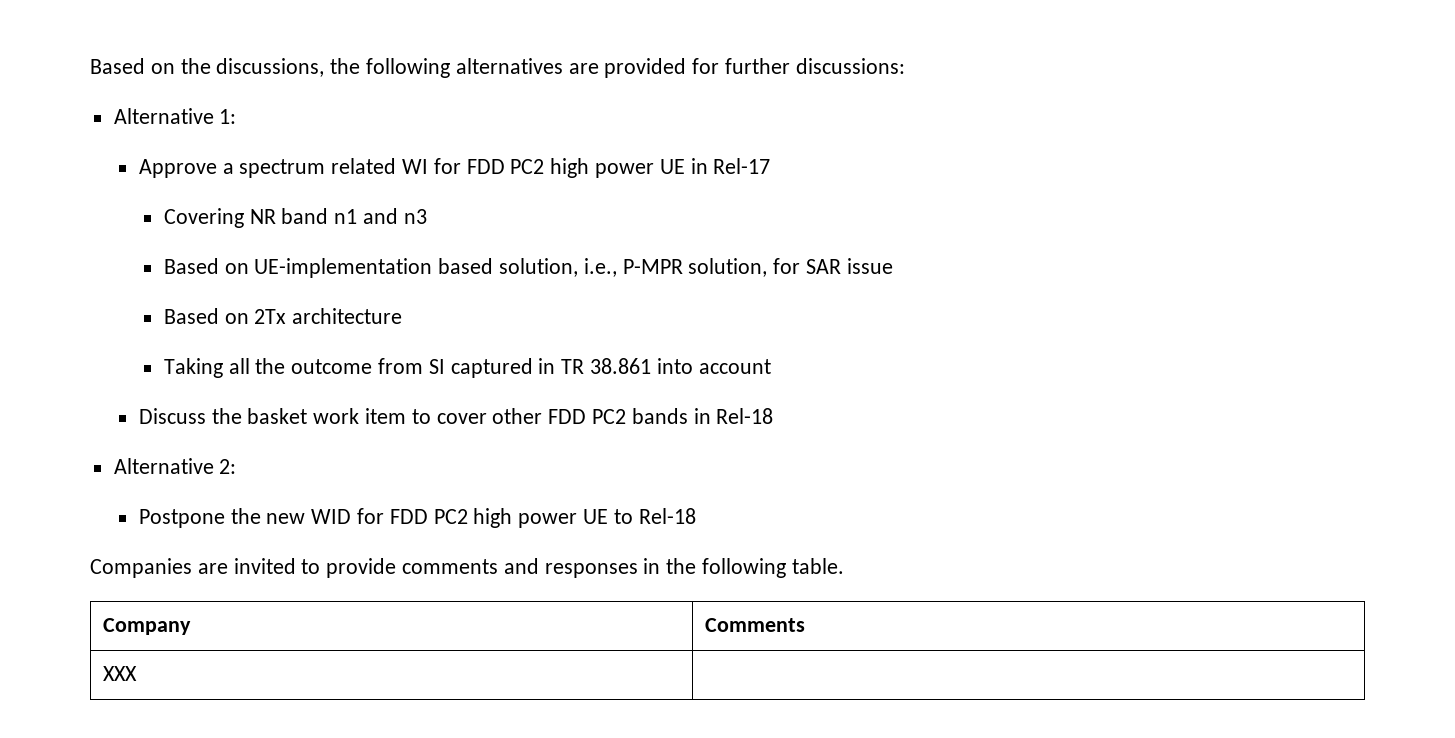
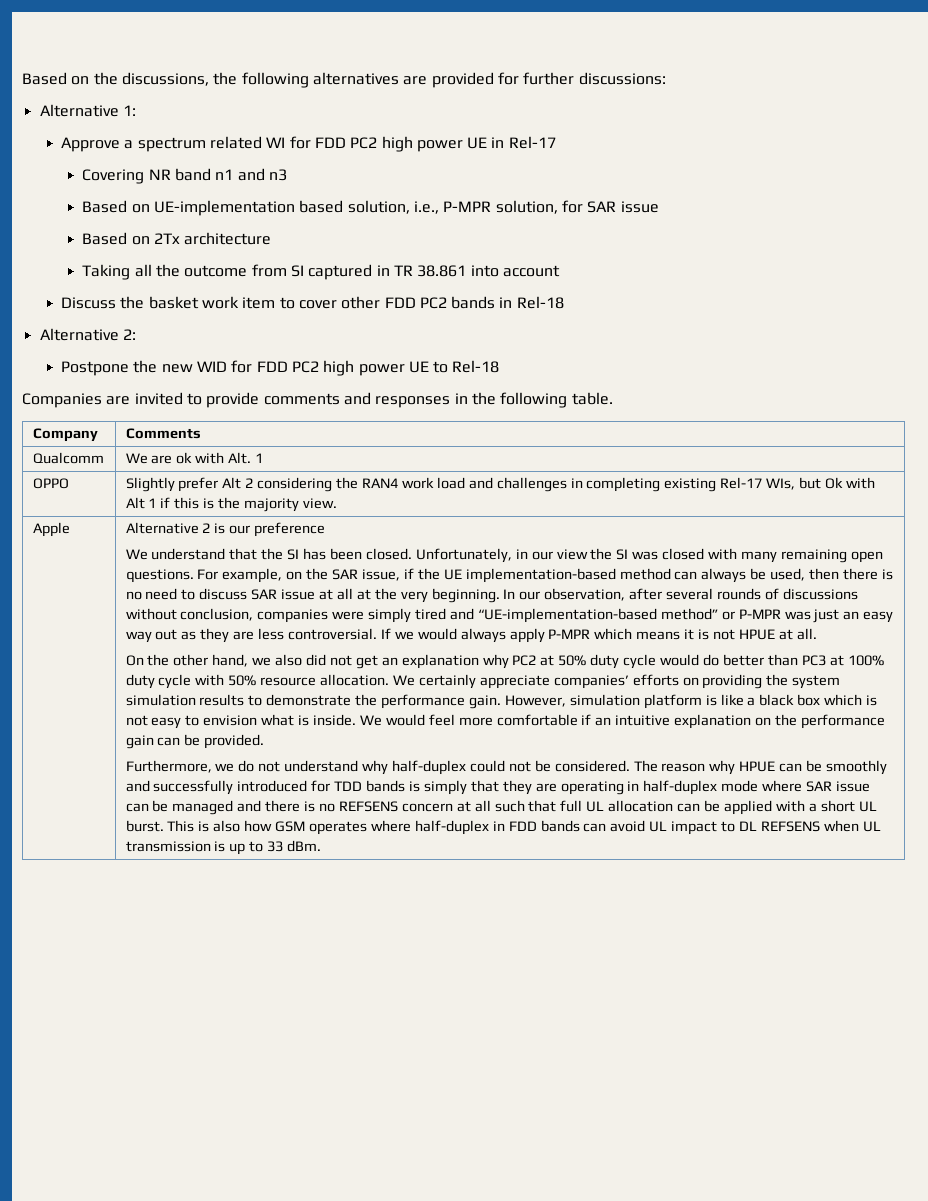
- XXX |
+ Qualcomm | We are ok with Alt. 1
+ OPPO | Slightly prefer Alt 2 considering the RAN4 work load and challenges in completing existing Rel-17 WIs, but Ok with Alt 1 if this is the majority view.
+ Apple | Alternative 2 is our preference
+ We understand that the SI has been closed. Unfortunately, in our view the SI was closed with many remaining open questions. For example, on the SAR issue, if the UE implementation-based method can always be used, then there is no need to discuss SAR issue at all at the very beginning. In our observation, after several rounds of discussions without conclusion, companies were simply tired and “UE-implementation-based method” or P-MPR was just an easy way out as they are less controversial. If we would always apply P-MPR which means it is not HPUE at all.
+ On the other hand, we also did not get an explanation why PC2 at 50% duty cycle would do better than PC3 at 100% duty cycle with 50% resource allocation. We certainly appreciate companies’ efforts on providing the system simulation results to demonstrate the performance gain. However, simulation platform is like a black box which is not easy to envision what is inside. We would feel more comfortable if an intuitive explanation on the performance gain can be provided.
+ Furthermore, we do not understand why half-duplex could not be considered. The reason why HPUE can be smoothly and successfully introduced for TDD bands is simply that they are operating in half-duplex mode where SAR issue can be managed and there is no REFSENS concern at all such that full UL allocation can be applied with a short UL burst. This is also how GSM operates where half-duplex in FDD bands can avoid UL impact to DL REFSENS when UL transmission is up to 33 dBm.

